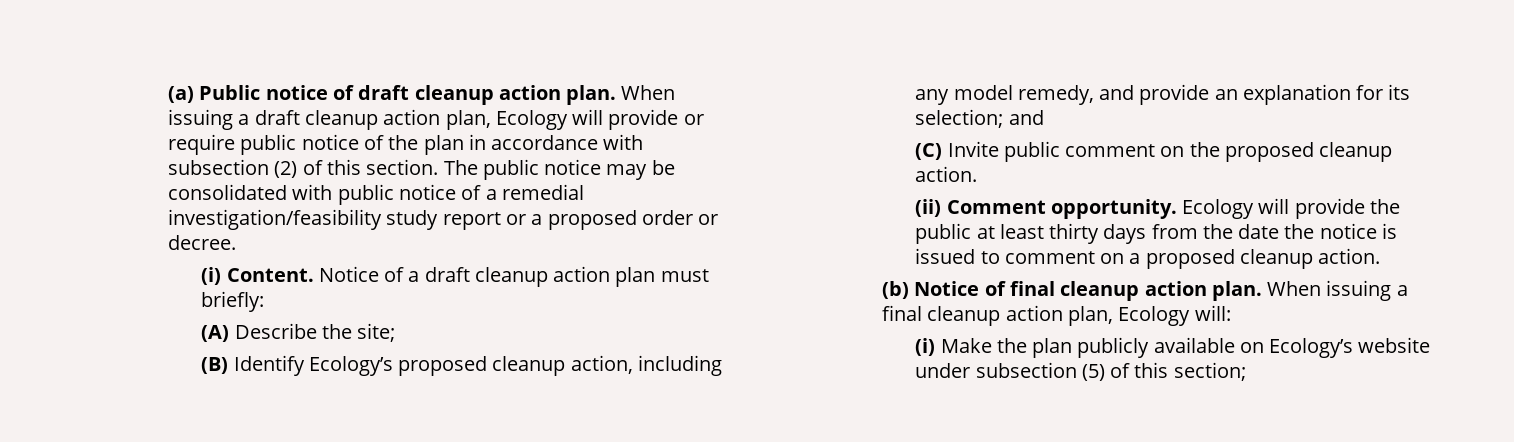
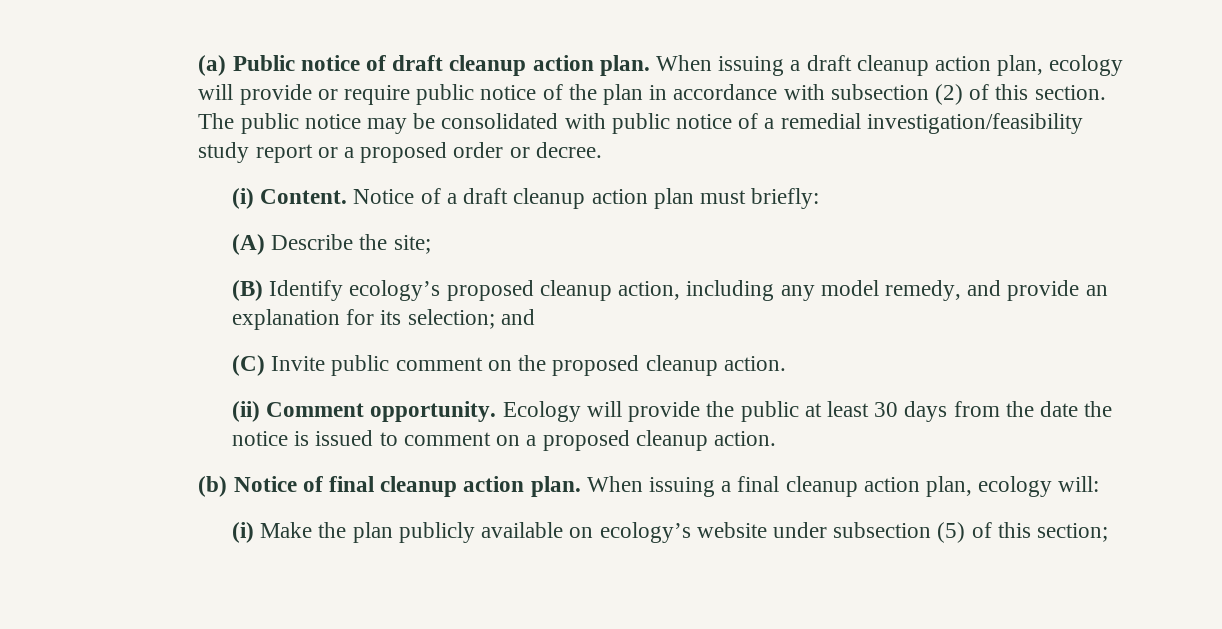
- When issuing a draft cleanup action plan, Ecology will provide or require public notice of the plan in accordance with subsection (2) of this section.
+ When issuing a draft cleanup action plan, ecology will provide or require public notice of the plan in accordance with subsection (2) of this section.
- (B) Identify Ecology’s proposed cleanup action, including any model remedy, and provide an explanation for its selection; and
+ (B) Identify ecology’s proposed cleanup action, including any model remedy, and provide an explanation for its selection; and
- Ecology will provide the public at least thirty days from the date the notice is issued to comment on a proposed cleanup action.
+ Ecology will provide the public at least 30 days from the date the notice is issued to comment on a proposed cleanup action.
- When issuing a final cleanup action plan, Ecology will:
+ When issuing a final cleanup action plan, ecology will:
- (i) Make the plan publicly available on Ecology’s website under subsection (5) of this section;
+ (i) Make the plan publicly available on ecology’s website under subsection (5) of this section;

